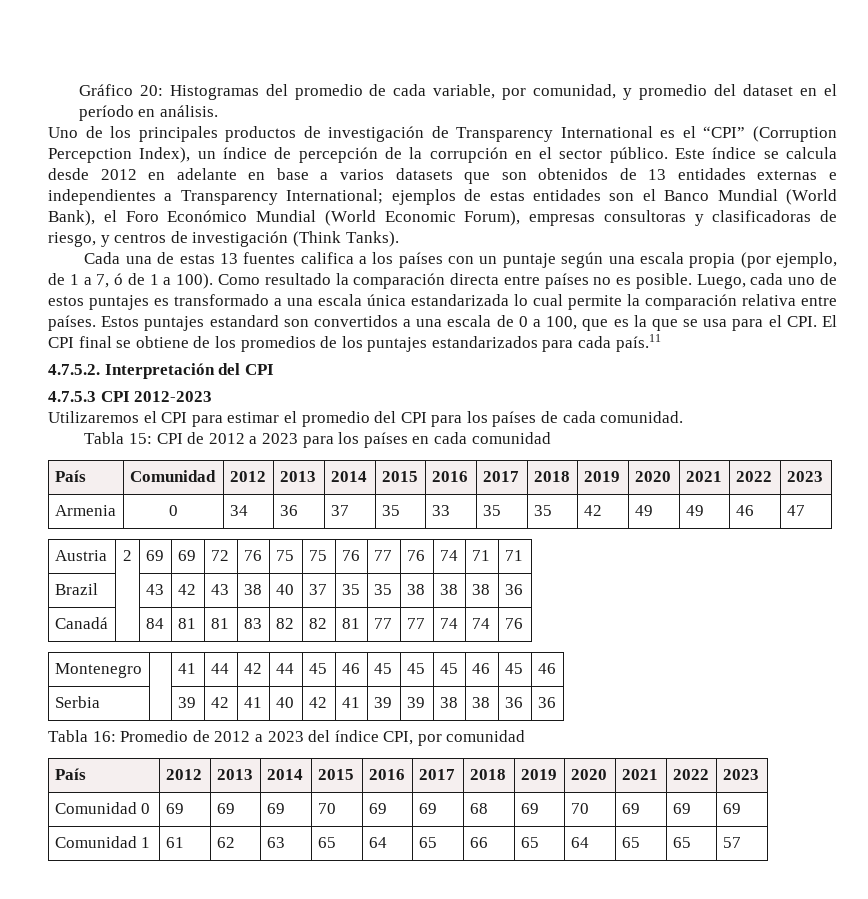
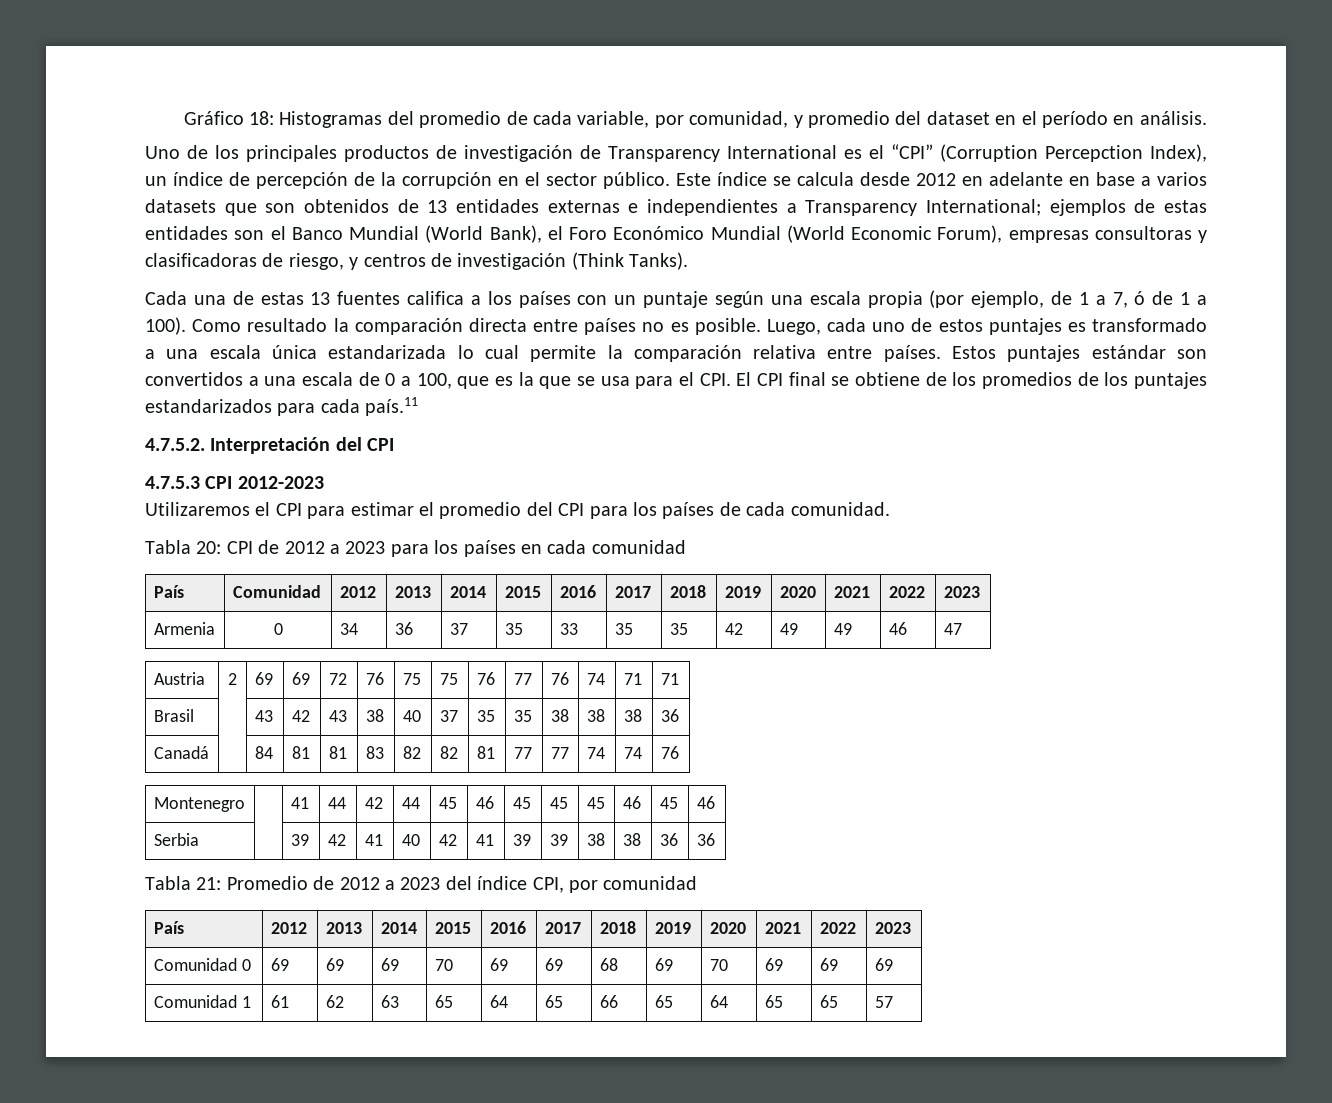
- Gráfico 20: Histogramas del promedio de cada variable, por comunidad, y promedio del dataset en el período en análisis.
+ Gráfico 18: Histogramas del promedio de cada variable, por comunidad, y promedio del dataset en el período en análisis.
- Estos puntajes estandard son convertidos a una escala de 0 a 100, que es la que se usa para el CPI. El CPI final se obtiene de los promedios de los puntajes estandarizados para cada país.11
+ Estos puntajes estándar son convertidos a una escala de 0 a 100, que es la que se usa para el CPI. El CPI final se obtiene de los promedios de los puntajes estandarizados para cada país.11
- Tabla 15: CPI de 2012 a 2023 para los países en cada comunidad
+ Tabla 20: CPI de 2012 a 2023 para los países en cada comunidad
- Brazil | | 43 | 42 | 43 | 38 | 40 | 37 | 35 | 35 | 38 | 38 | 38 | 36
+ Brasil | | 43 | 42 | 43 | 38 | 40 | 37 | 35 | 35 | 38 | 38 | 38 | 36
- Tabla 16: Promedio de 2012 a 2023 del índice CPI, por comunidad
+ Tabla 21: Promedio de 2012 a 2023 del índice CPI, por comunidad

